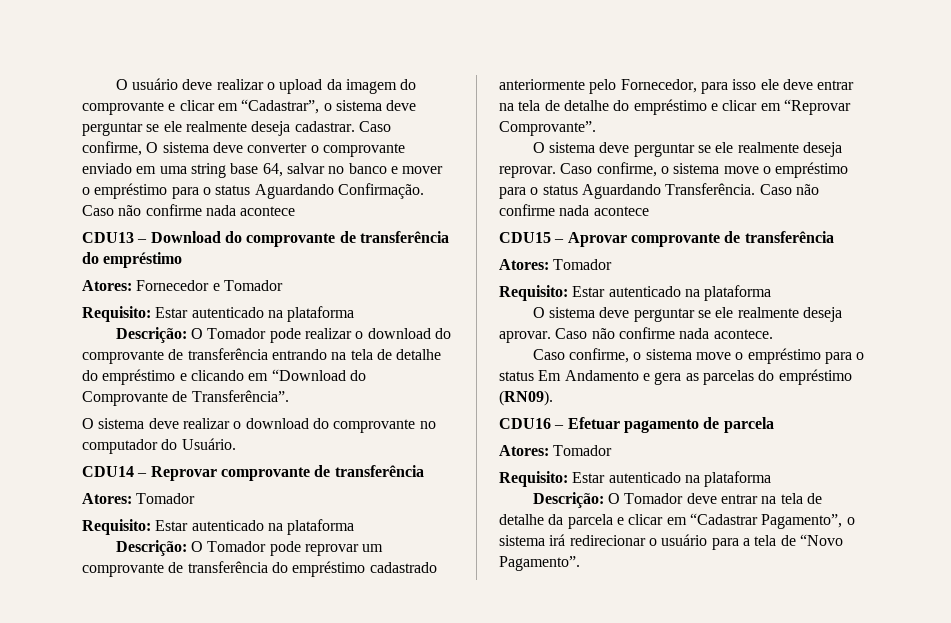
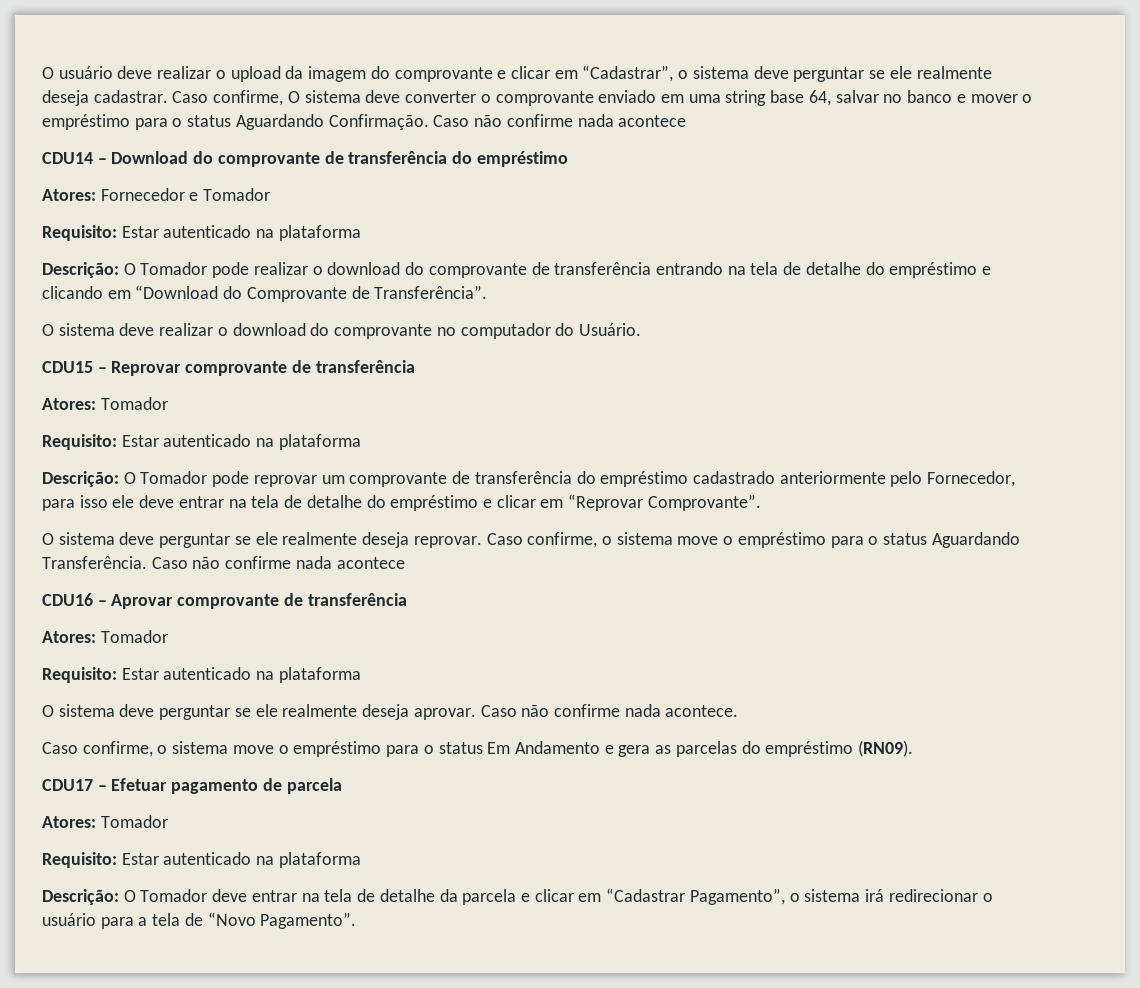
- CDU13 – Download do comprovante de transferência do empréstimo
+ CDU14 – Download do comprovante de transferência do empréstimo
- CDU14 – Reprovar comprovante de transferência
+ CDU15 – Reprovar comprovante de transferência
- CDU15 – Aprovar comprovante de transferência
+ CDU16 – Aprovar comprovante de transferência
- CDU16 – Efetuar pagamento de parcela
+ CDU17 – Efetuar pagamento de parcela

